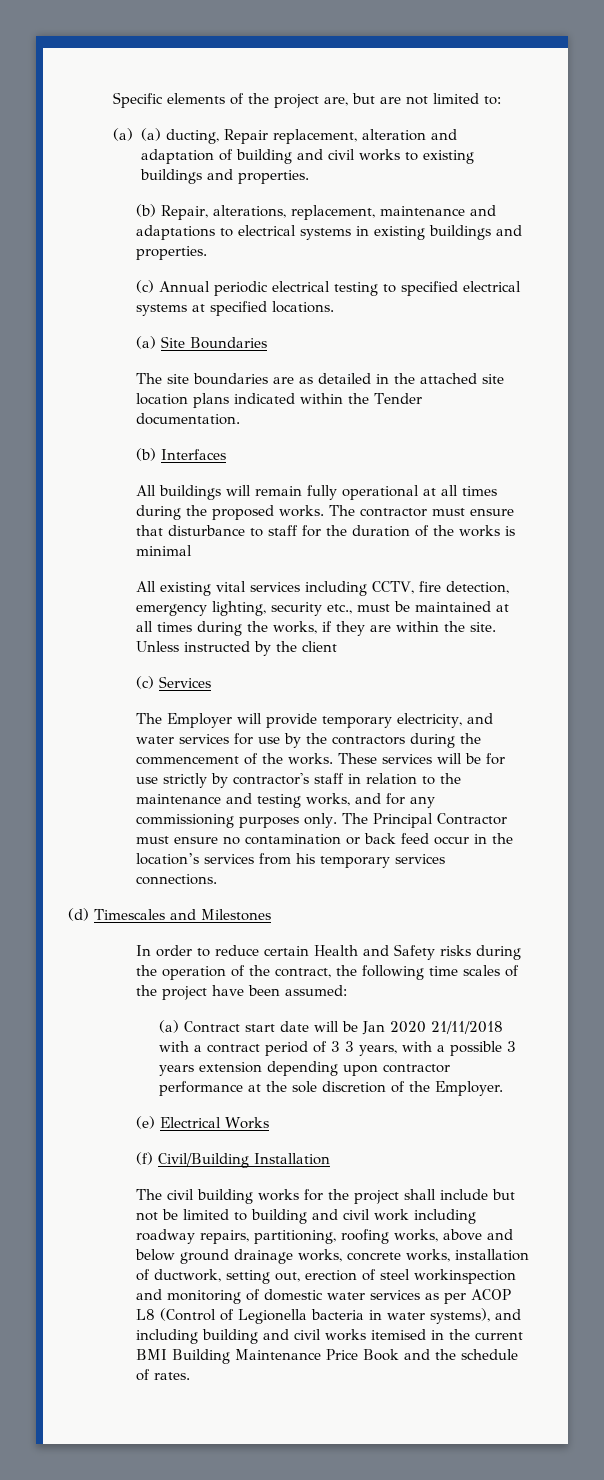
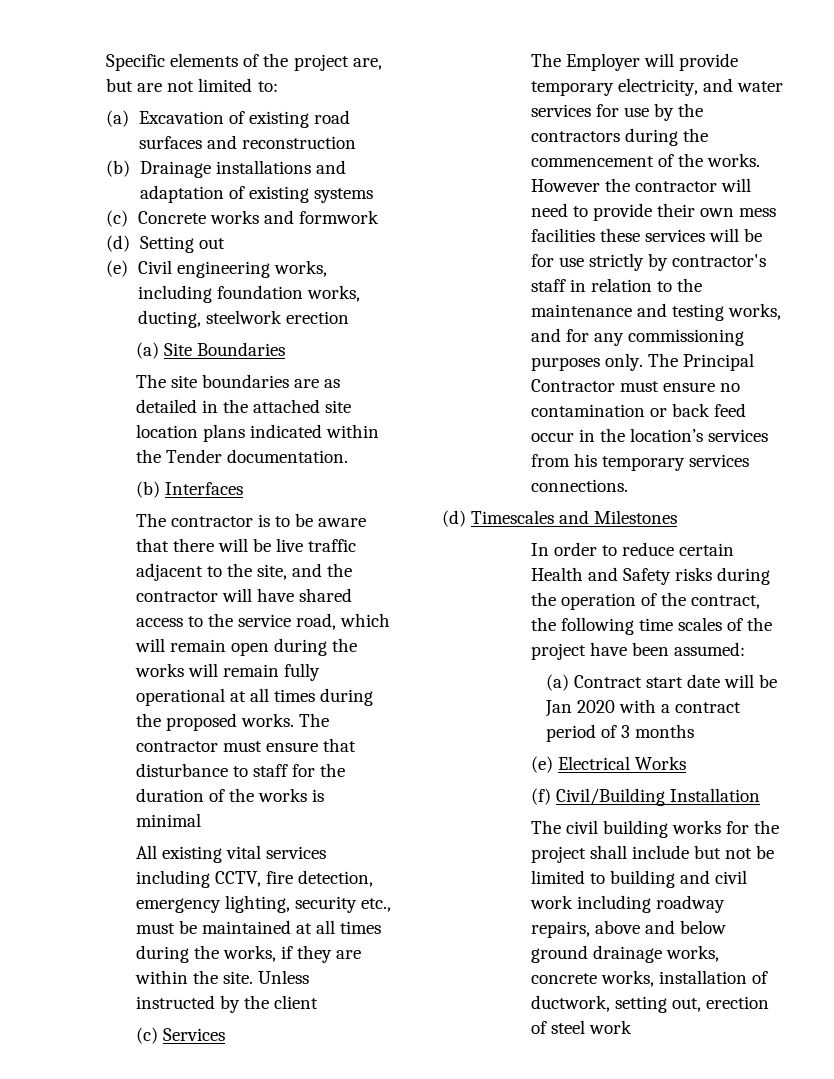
- (a) (a) ducting, Repair replacement, alteration and adaptation of building and civil works to existing buildings and properties.
- (b) Repair, alterations, replacement, maintenance and adaptations to electrical systems in existing buildings and properties.
- (c) Annual periodic electrical testing to specified electrical systems at specified locations.
+ (a) Excavation of existing road surfaces and reconstruction
+ (b) Drainage installations and adaptation of existing systems
+ (c) Concrete works and formwork
+ (d) Setting out
+ (e) Civil engineering works, including foundation works, ducting, steelwork erection
- All buildings will remain fully operational at all times during the proposed works.
+ The contractor is to be aware that there will be live traffic adjacent to the site, and the contractor will have shared access to the service road, which will remain open during the works will remain fully operational at all times during the proposed works.
- These services will be for use strictly by contractor's staff in relation to the maintenance and testing works, and for any commissioning purposes only.
+ However the contractor will need to provide their own mess facilities these services will be for use strictly by contractor's staff in relation to the maintenance and testing works, and for any commissioning purposes only.
- (a) Contract start date will be Jan 2020 21/11/2018 with a contract period of 3 3 years, with a possible 3 years extension depending upon contractor performance at the sole discretion of the Employer.
+ (a) Contract start date will be Jan 2020 with a contract period of 3 months
- The civil building works for the project shall include but not be limited to building and civil work including roadway repairs, partitioning, roofing works, above and below ground drainage works, concrete works, installation of ductwork, setting out, erection of steel workinspection and monitoring of domestic water services as per ACOP L8 (Control of Legionella bacteria in water systems), and including building and civil works itemised in the current BMI Building Maintenance Price Book and the schedule of rates.
+ The civil building works for the project shall include but not be limited to building and civil work including roadway repairs, above and below ground drainage works, concrete works, installation of ductwork, setting out, erection of steel work

